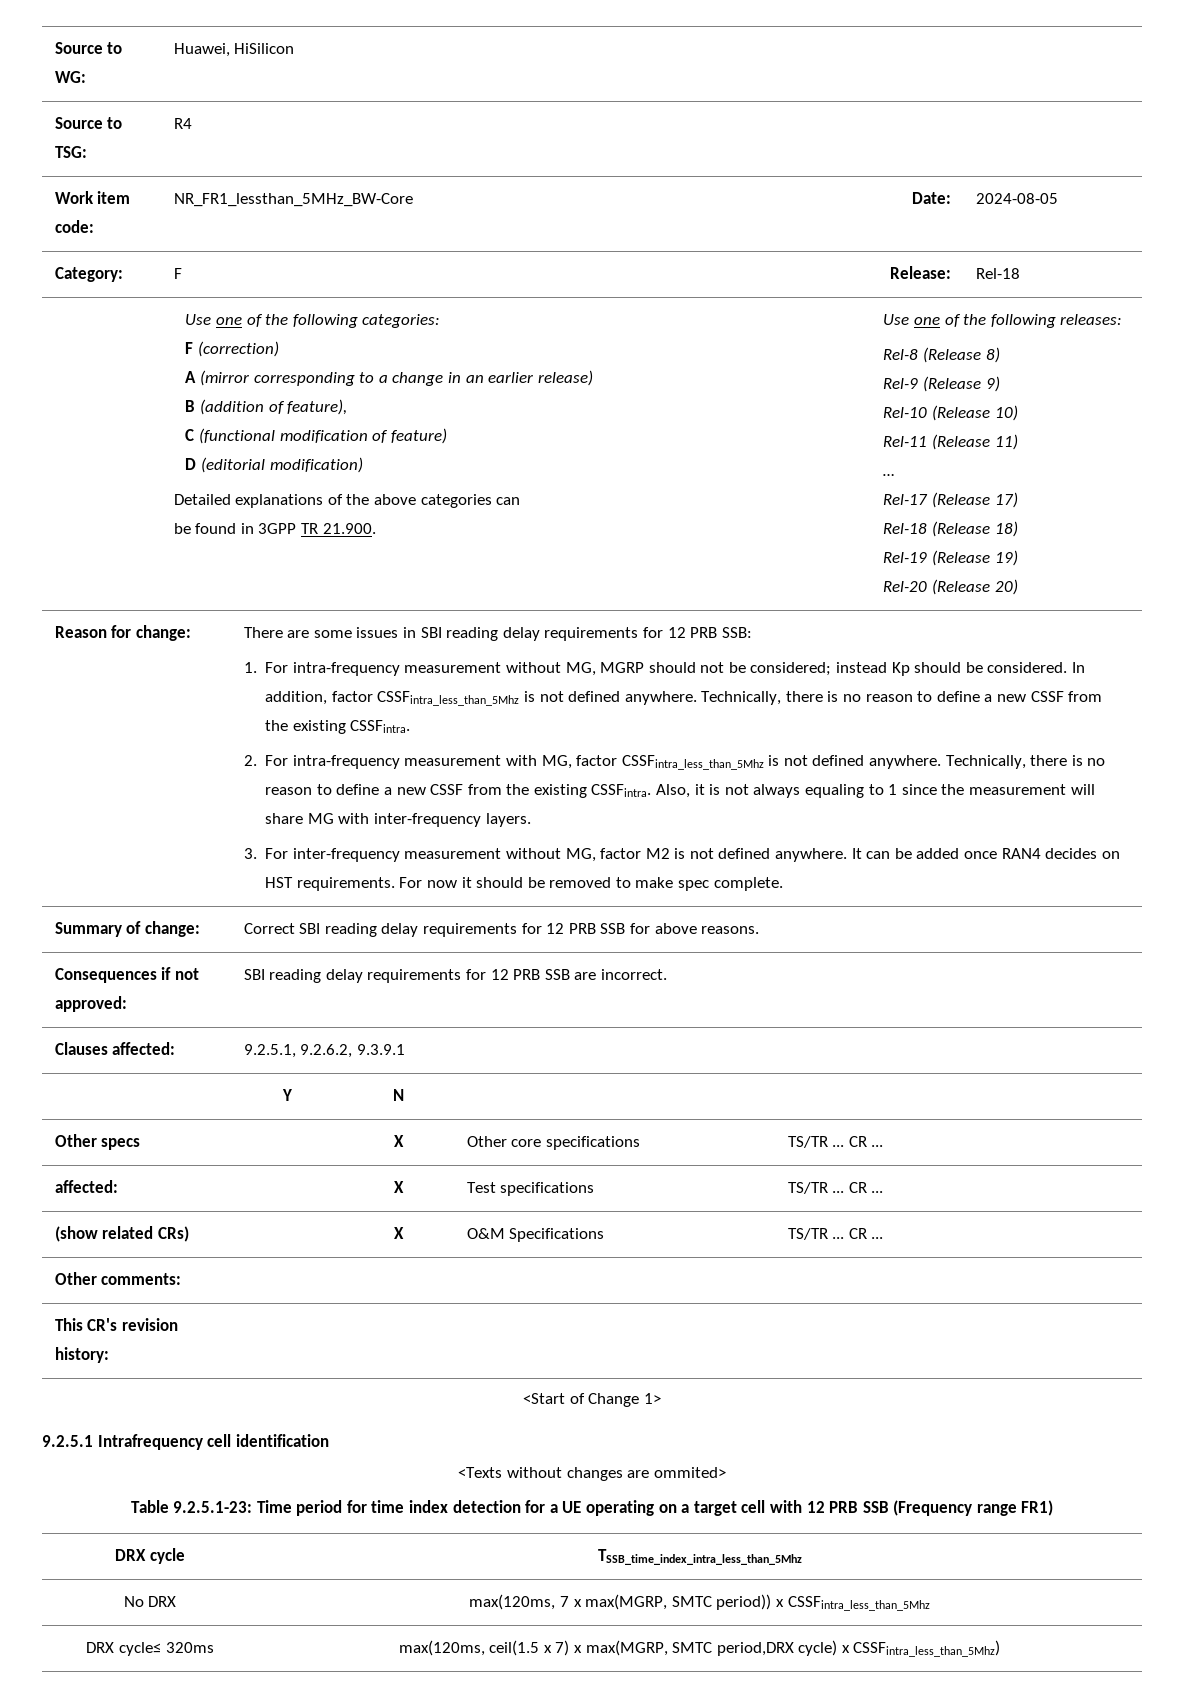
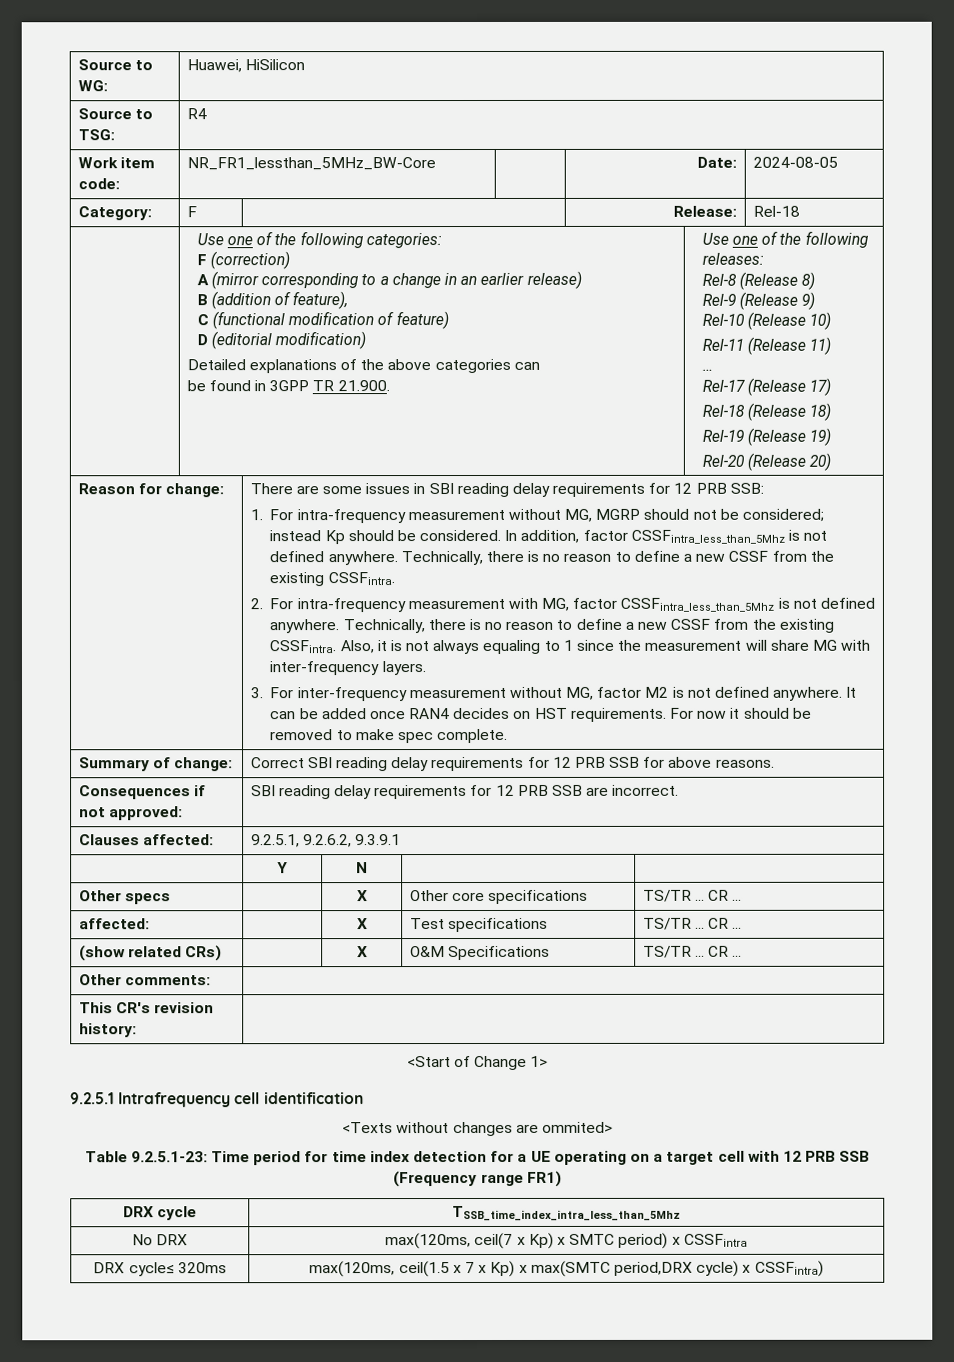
- No DRX | max(120ms, 7 x max(MGRP, SMTC period)) x CSSFintra_less_than_5Mhz
+ No DRX | max(120ms, ceil(7 x Kp) x SMTC period) x CSSFintra
- DRX cycle≤ 320ms | max(120ms, ceil(1.5 x 7) x max(MGRP, SMTC period,DRX cycle) x CSSFintra_less_than_5Mhz)
+ DRX cycle≤ 320ms | max(120ms, ceil(1.5 x 7 x Kp) x max(SMTC period,DRX cycle) x CSSFintra)

